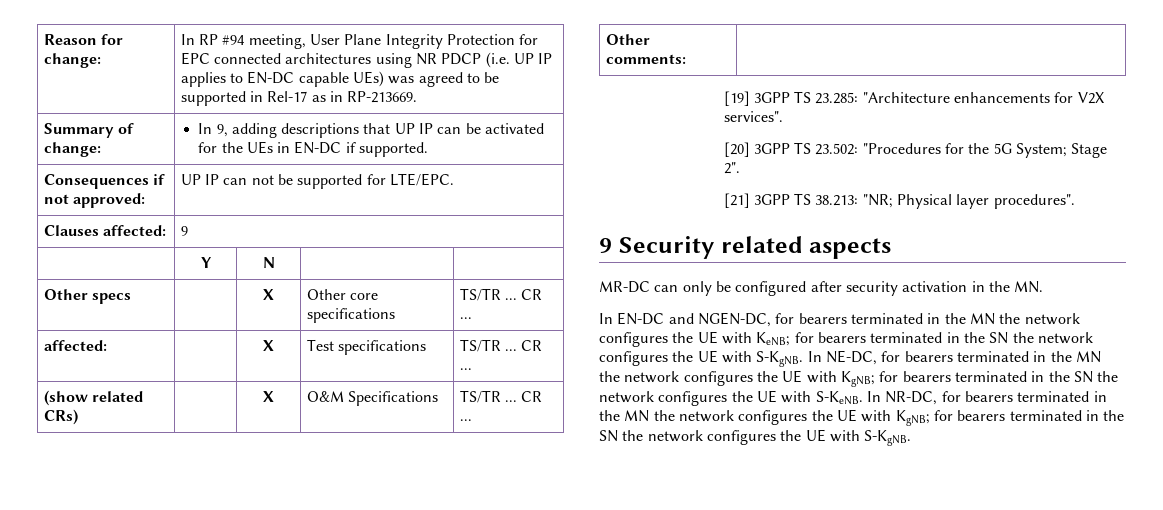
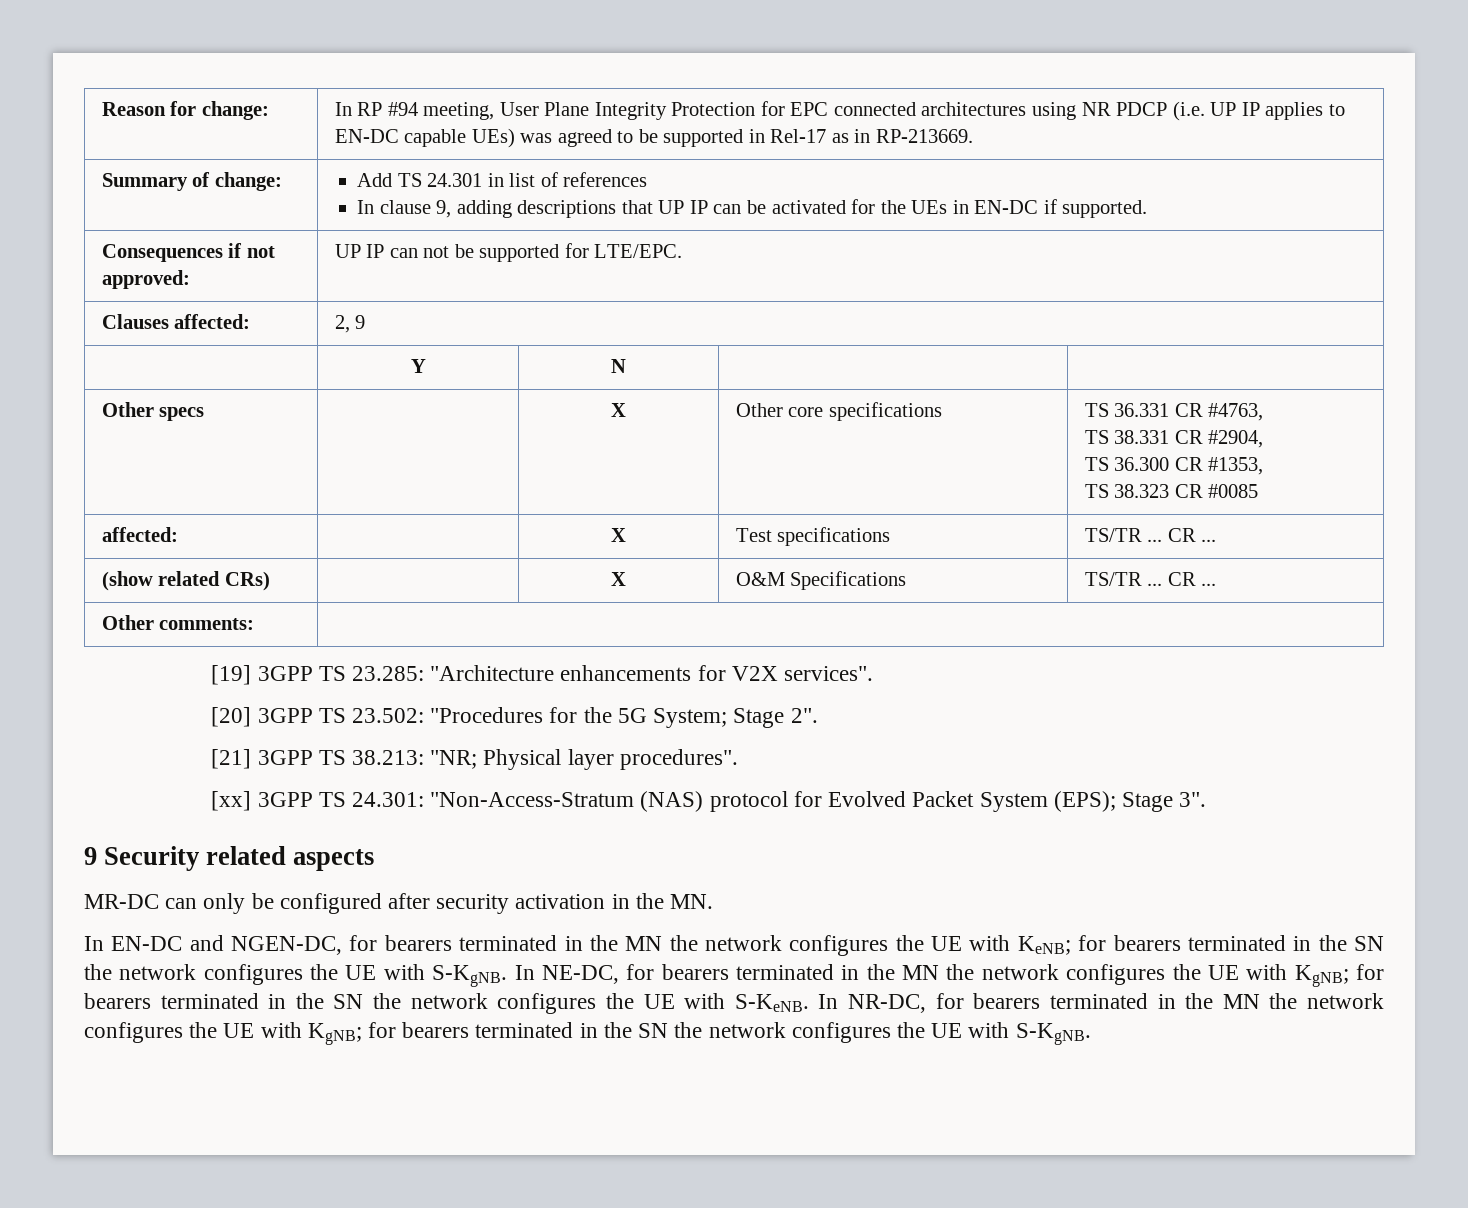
- Summary of change: | In 9, adding descriptions that UP IP can be activated for the UEs in EN-DC if supported.
+ Summary of change: | Add TS 24.301 in list of references
+ In clause 9, adding descriptions that UP IP can be activated for the UEs in EN-DC if supported.
- Clauses affected: | 9
+ Clauses affected: | 2, 9
- Other specs | | X | Other core specifications | TS/TR ... CR ...
+ Other specs | | X | Other core specifications | TS 36.331 CR #4763,
+ TS 38.331 CR #2904,
+ TS 36.300 CR #1353,
+ TS 38.323 CR #0085
+ [xx] 3GPP TS 24.301: "Non-Access-Stratum (NAS) protocol for Evolved Packet System (EPS); Stage 3".

